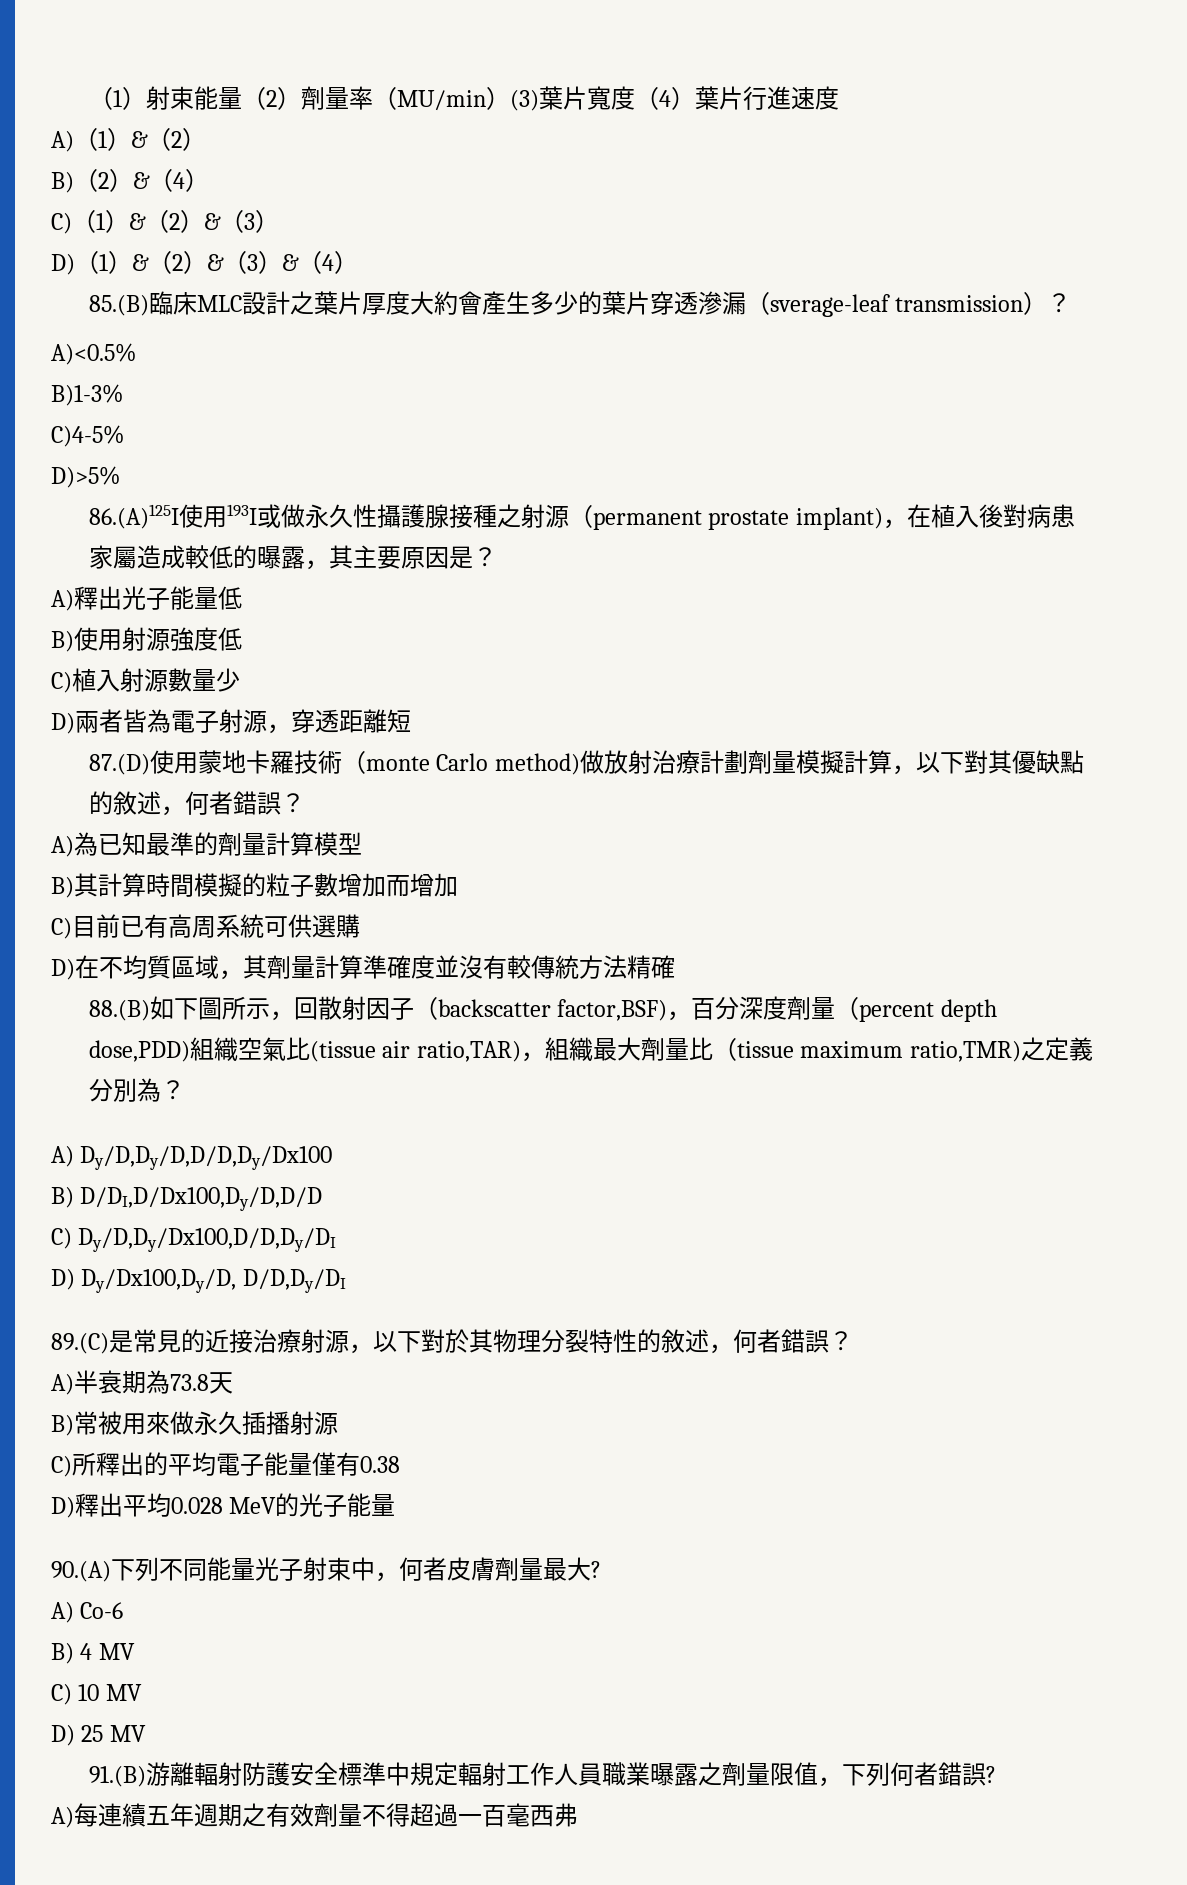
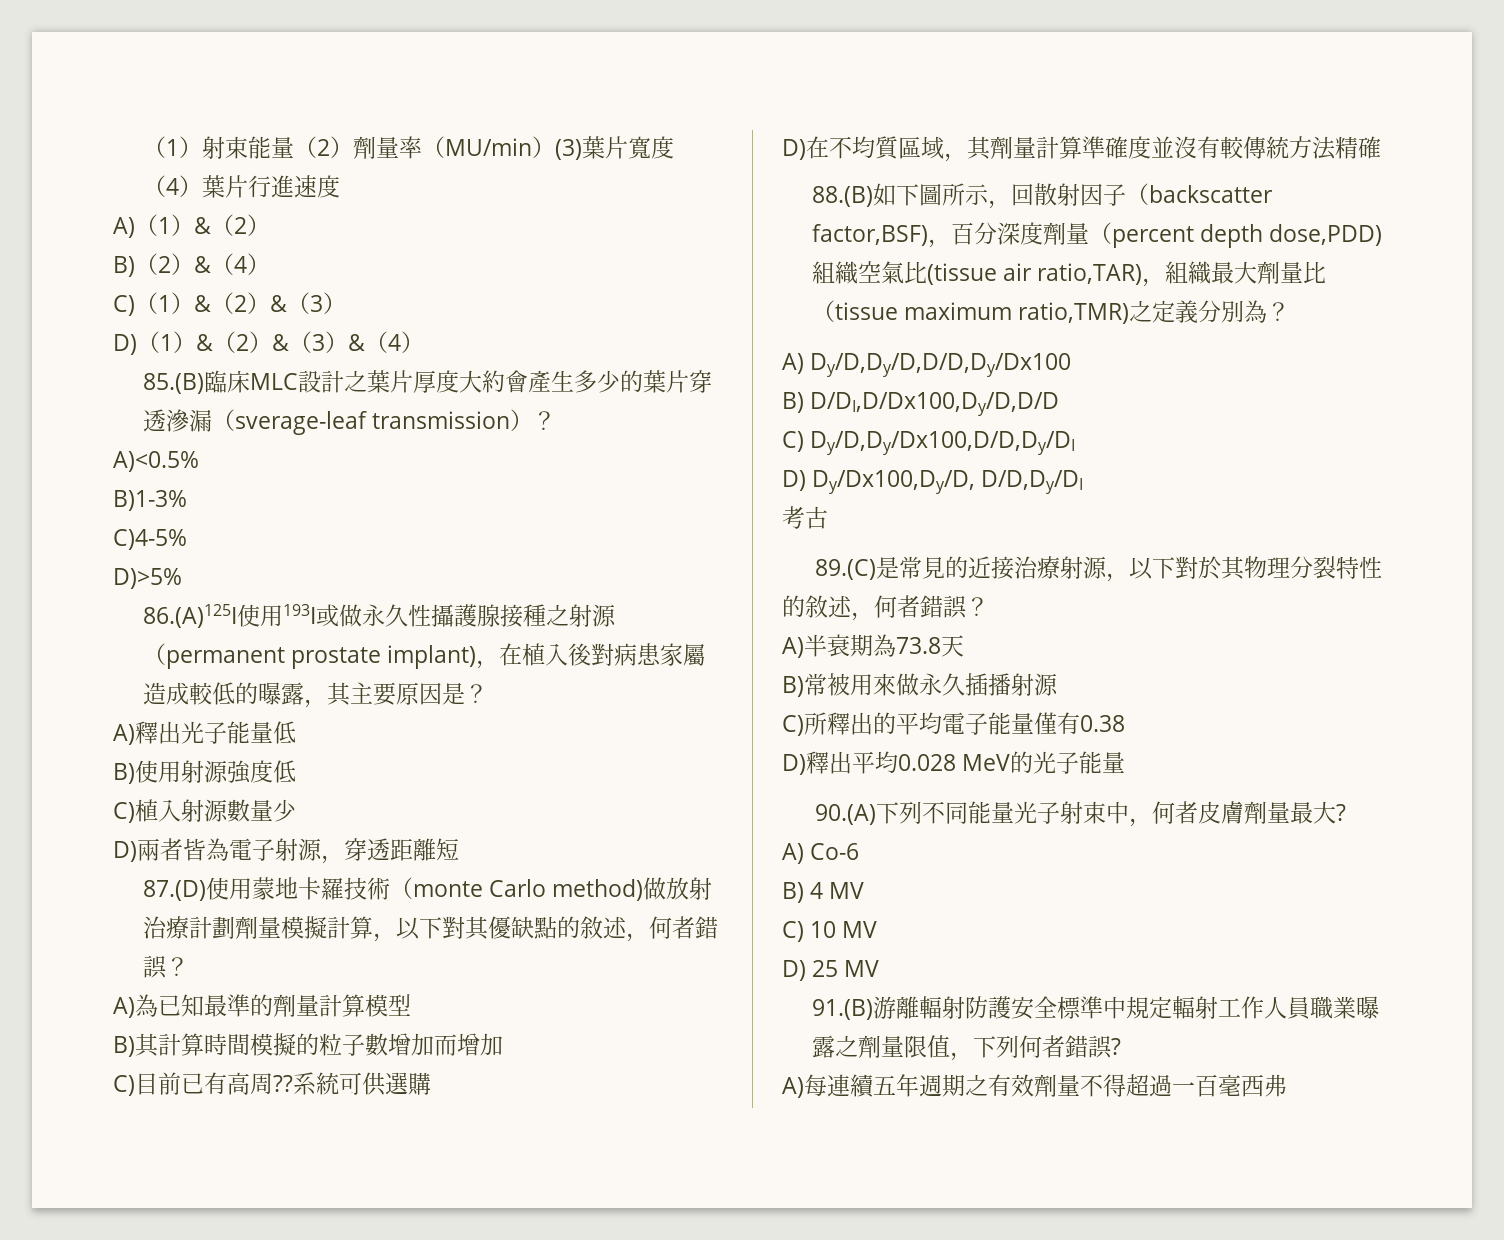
- C)目前已有高周系統可供選購
+ C)目前已有高周??系統可供選購
+ 考古

